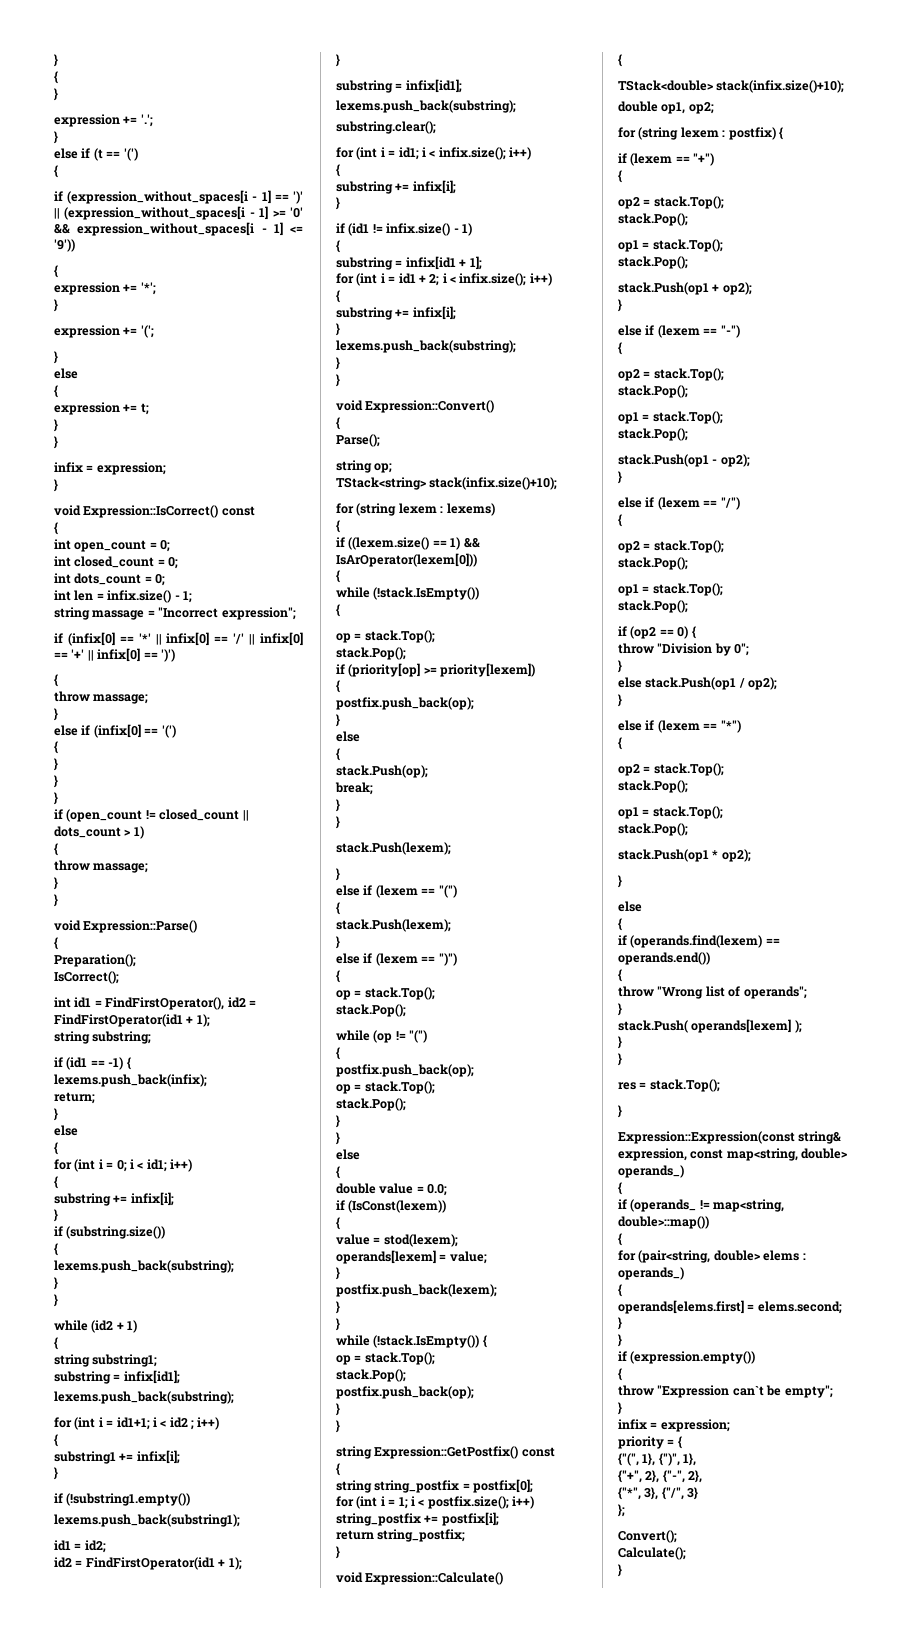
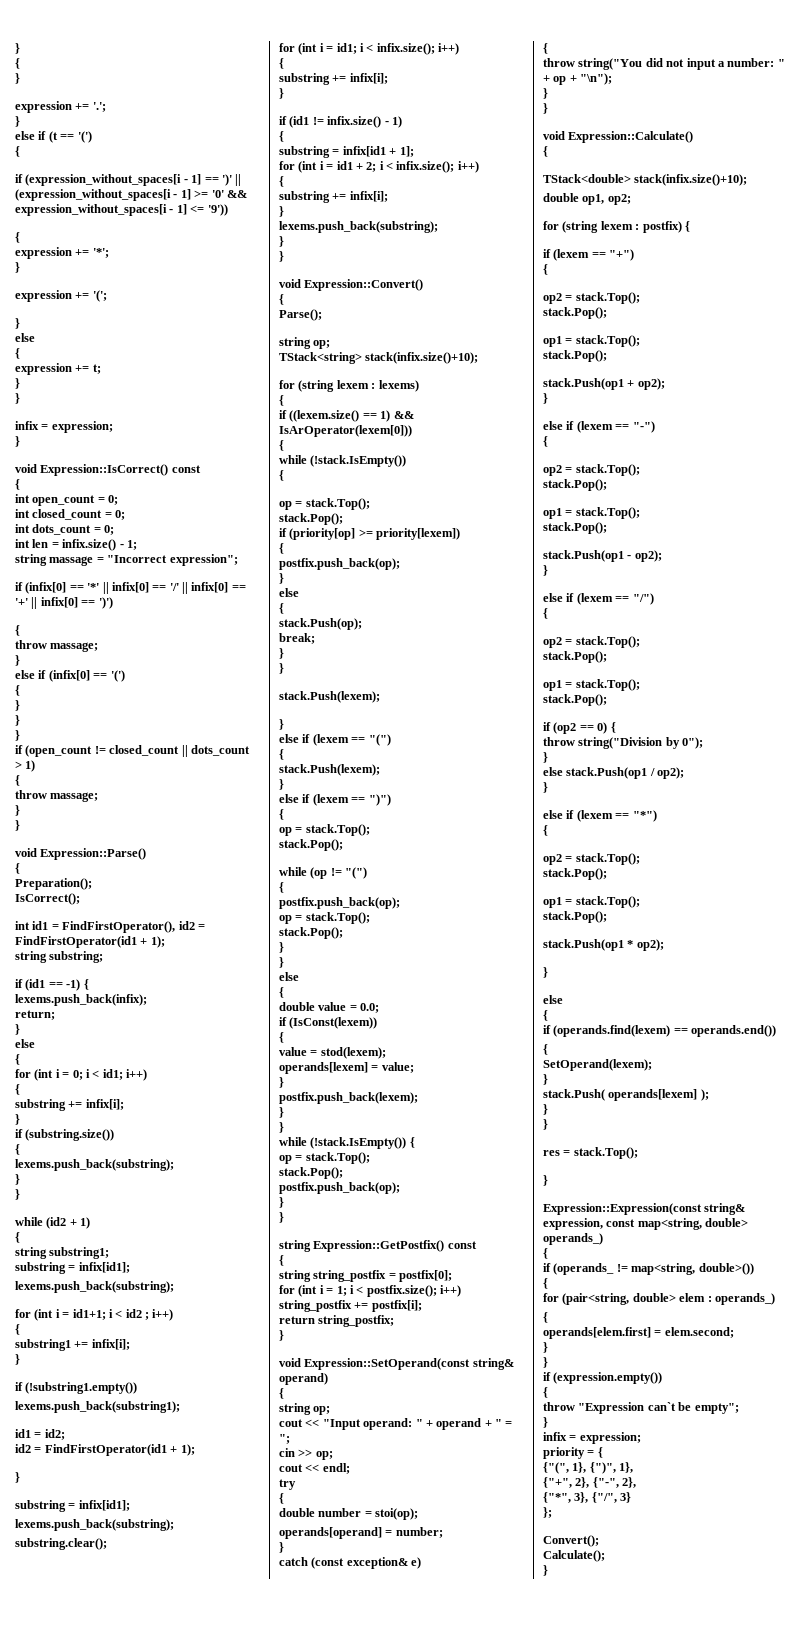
+ void Expression::SetOperand(const string& operand)
+ {
+ string op;
+ cout << "Input operand: " + operand + " = ";
+ cin >> op;
+ cout << endl;
+ try
+ {
+ double number = stoi(op);
+ operands[operand] = number;
+ }
+ catch (const exception& e)
+ {
+ throw string("You did not input a number: " + op + "\n");
+ }
+ }
- throw "Division by 0";
+ throw string("Division by 0");
- throw "Wrong list of operands";
+ SetOperand(lexem);
- if (operands_ != map<string, double>::map())
+ if (operands_ != map<string, double>())
- for (pair<string, double> elems : operands_)
+ for (pair<string, double> elem : operands_)
- operands[elems.first] = elems.second;
+ operands[elem.first] = elem.second;

